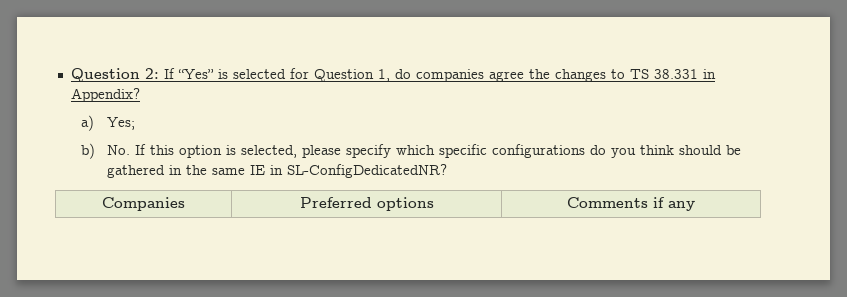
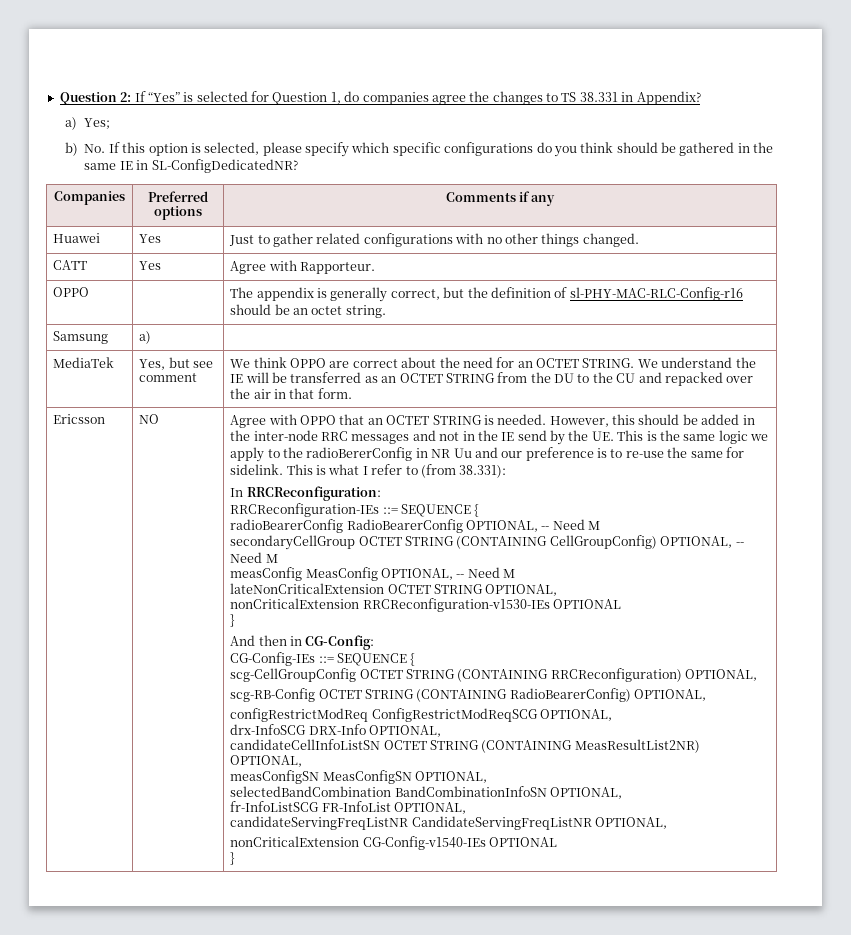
+ Huawei | Yes | Just to gather related configurations with no other things changed.
+ CATT | Yes | Agree with Rapporteur.
+ OPPO | | The appendix is generally correct, but the definition of sl-PHY-MAC-RLC-Config-r16 should be an octet string.
+ Samsung | a) |
+ MediaTek | Yes, but see comment | We think OPPO are correct about the need for an OCTET STRING. We understand the IE will be transferred as an OCTET STRING from the DU to the CU and repacked over the air in that form.
+ Ericsson | NO | Agree with OPPO that an OCTET STRING is needed. However, this should be added in the inter-node RRC messages and not in the IE send by the UE. This is the same logic we apply to the radioBererConfig in NR Uu and our preference is to re-use the same for sidelink. This is what I refer to (from 38.331):
+ In RRCReconfiguration:
+ RRCReconfiguration-IEs ::= SEQUENCE {
+ radioBearerConfig RadioBearerConfig OPTIONAL, -- Need M
+ secondaryCellGroup OCTET STRING (CONTAINING CellGroupConfig) OPTIONAL, -- Need M
+ measConfig MeasConfig OPTIONAL, -- Need M
+ lateNonCriticalExtension OCTET STRING OPTIONAL,
+ nonCriticalExtension RRCReconfiguration-v1530-IEs OPTIONAL
+ }
+ And then in CG-Config:
+ CG-Config-IEs ::= SEQUENCE {
+ scg-CellGroupConfig OCTET STRING (CONTAINING RRCReconfiguration) OPTIONAL,
+ scg-RB-Config OCTET STRING (CONTAINING RadioBearerConfig) OPTIONAL,
+ configRestrictModReq ConfigRestrictModReqSCG OPTIONAL,
+ drx-InfoSCG DRX-Info OPTIONAL,
+ candidateCellInfoListSN OCTET STRING (CONTAINING MeasResultList2NR) OPTIONAL,
+ measConfigSN MeasConfigSN OPTIONAL,
+ selectedBandCombination BandCombinationInfoSN OPTIONAL,
+ fr-InfoListSCG FR-InfoList OPTIONAL,
+ candidateServingFreqListNR CandidateServingFreqListNR OPTIONAL,
+ nonCriticalExtension CG-Config-v1540-IEs OPTIONAL
+ }

